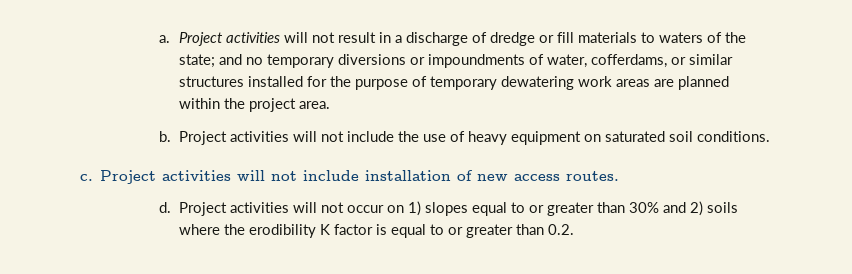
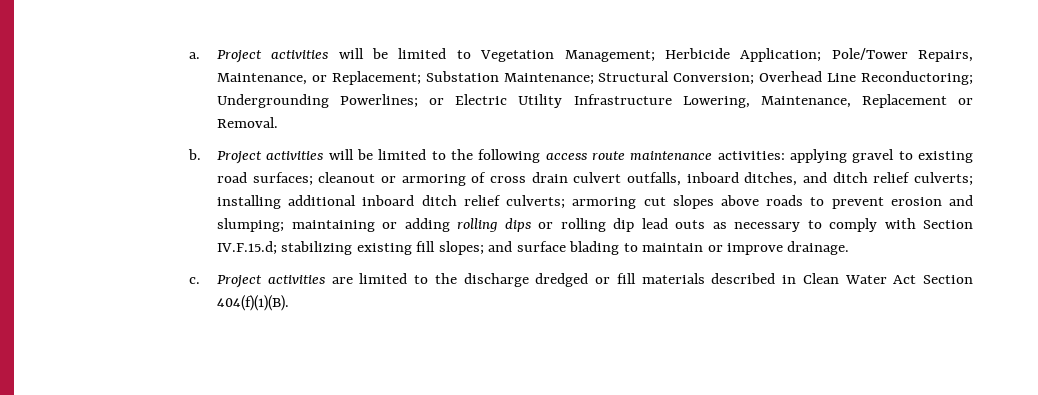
- Project activities will not result in a discharge of dredge or fill materials to waters of the state; and no temporary diversions or impoundments of water, cofferdams, or similar structures installed for the purpose of temporary dewatering work areas are planned within the project area.
- b. Project activities will not include the use of heavy equipment on saturated soil conditions.
- c. Project activities will not include installation of new access routes.
- d. Project activities will not occur on 1) slopes equal to or greater than 30% and 2) soils where the erodibility K factor is equal to or greater than 0.2.
+ Project activities will be limited to Vegetation Management; Herbicide Application; Pole/Tower Repairs, Maintenance, or Replacement; Substation Maintenance; Structural Conversion; Overhead Line Reconductoring; Undergrounding Powerlines; or Electric Utility Infrastructure Lowering, Maintenance, Replacement or Removal.
+ b. Project activities will be limited to the following access route maintenance activities: applying gravel to existing road surfaces; cleanout or armoring of cross drain culvert outfalls, inboard ditches, and ditch relief culverts; installing additional inboard ditch relief culverts; armoring cut slopes above roads to prevent erosion and slumping; maintaining or adding rolling dips or rolling dip lead outs as necessary to comply with Section IV.F.15.d; stabilizing existing fill slopes; and surface blading to maintain or improve drainage.
+ c. Project activities are limited to the discharge dredged or fill materials described in Clean Water Act Section 404(f)(1)(B).

